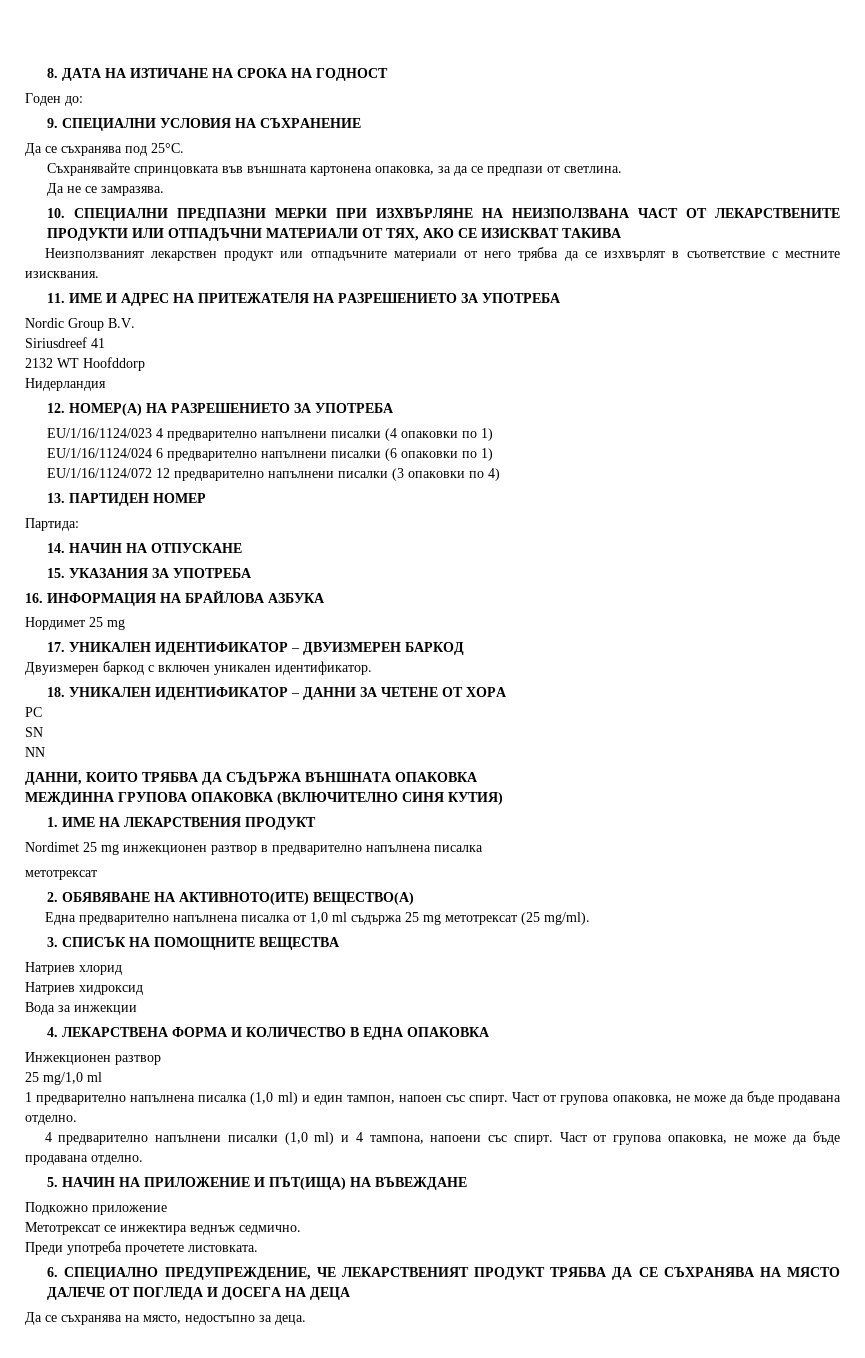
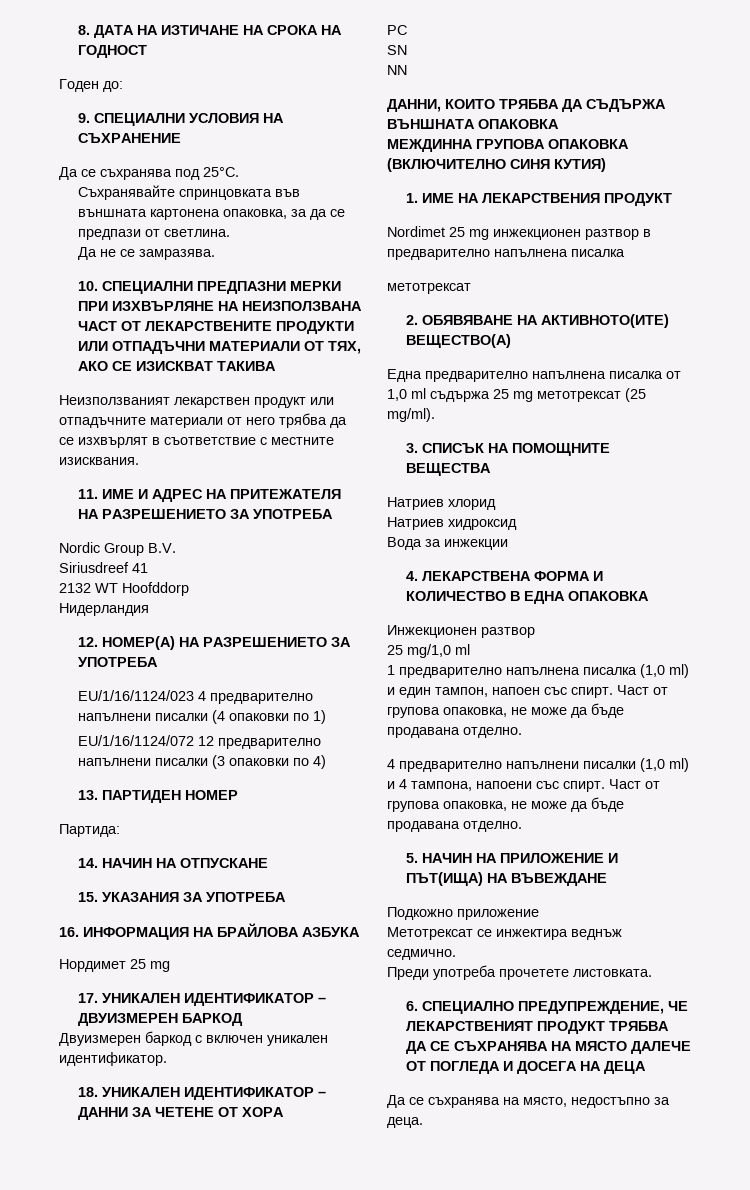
- EU/1/16/1124/024 6 предварително напълнени писалки (6 опаковки по 1)

